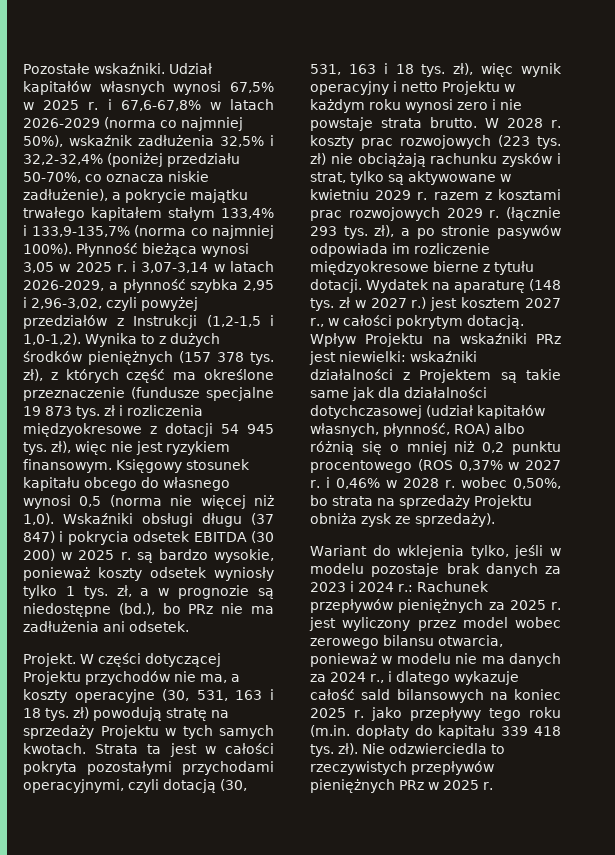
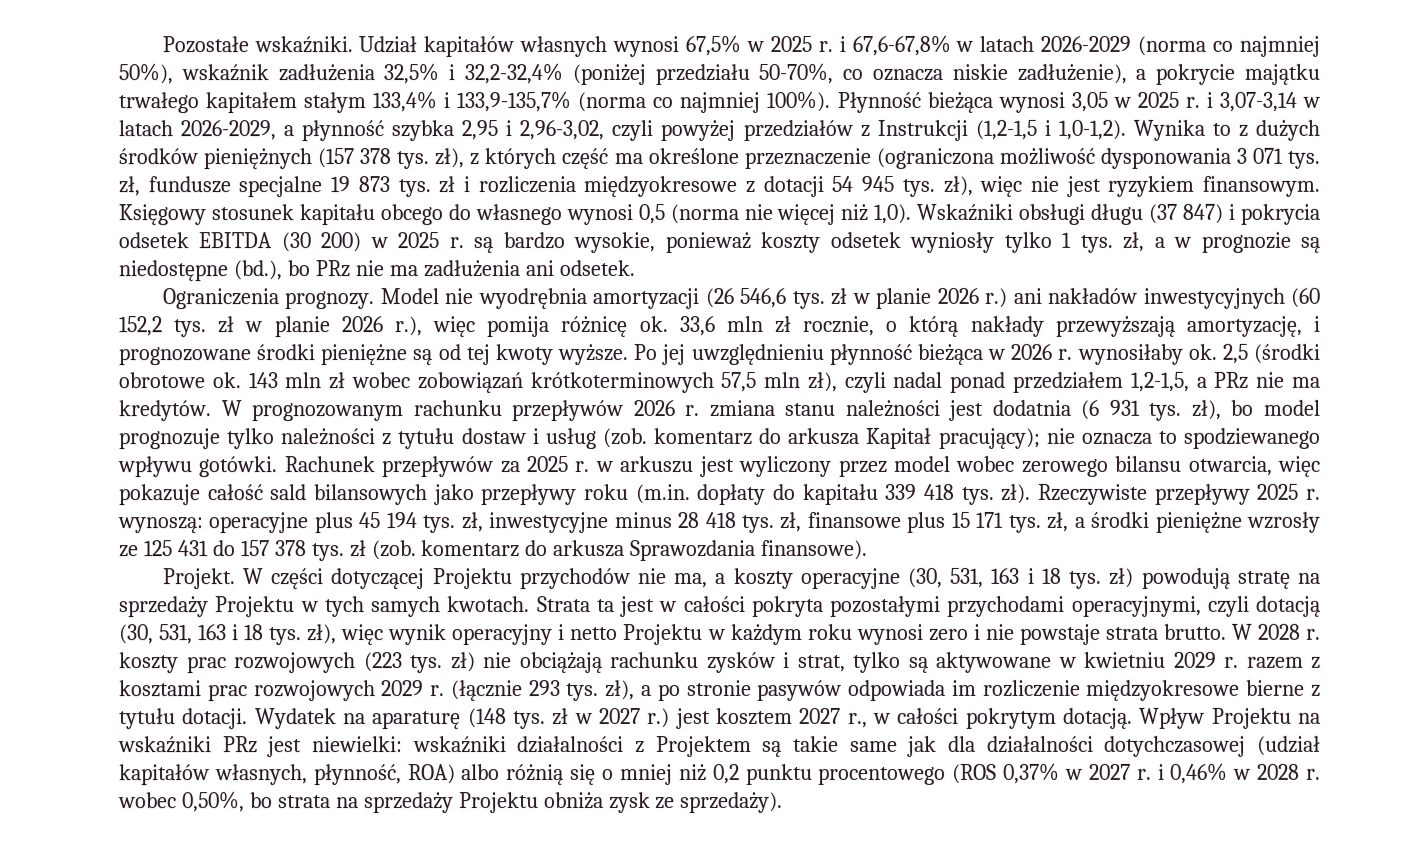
- Wynika to z dużych środków pieniężnych (157 378 tys. zł), z których część ma określone przeznaczenie (fundusze specjalne 19 873 tys. zł i rozliczenia międzyokresowe z dotacji 54 945 tys. zł), więc nie jest ryzykiem finansowym.
+ Wynika to z dużych środków pieniężnych (157 378 tys. zł), z których część ma określone przeznaczenie (ograniczona możliwość dysponowania 3 071 tys. zł, fundusze specjalne 19 873 tys. zł i rozliczenia międzyokresowe z dotacji 54 945 tys. zł), więc nie jest ryzykiem finansowym.
+ Ograniczenia prognozy. Model nie wyodrębnia amortyzacji (26 546,6 tys. zł w planie 2026 r.) ani nakładów inwestycyjnych (60 152,2 tys. zł w planie 2026 r.), więc pomija różnicę ok. 33,6 mln zł rocznie, o którą nakłady przewyższają amortyzację, i prognozowane środki pieniężne są od tej kwoty wyższe. Po jej uwzględnieniu płynność bieżąca w 2026 r. wynosiłaby ok. 2,5 (środki obrotowe ok. 143 mln zł wobec zobowiązań krótkoterminowych 57,5 mln zł), czyli nadal ponad przedziałem 1,2-1,5, a PRz nie ma kredytów. W prognozowanym rachunku przepływów 2026 r. zmiana stanu należności jest dodatnia (6 931 tys. zł), bo model prognozuje tylko należności z tytułu dostaw i usług (zob. komentarz do arkusza Kapitał pracujący); nie oznacza to spodziewanego wpływu gotówki. Rachunek przepływów za 2025 r. w arkuszu jest wyliczony przez model wobec zerowego bilansu otwarcia, więc pokazuje całość sald bilansowych jako przepływy roku (m.in. dopłaty do kapitału 339 418 tys. zł). Rzeczywiste przepływy 2025 r. wynoszą: operacyjne plus 45 194 tys. zł, inwestycyjne minus 28 418 tys. zł, finansowe plus 15 171 tys. zł, a środki pieniężne wzrosły ze 125 431 do 157 378 tys. zł (zob. komentarz do arkusza Sprawozdania finansowe).
- Wariant do wklejenia tylko, jeśli w modelu pozostaje brak danych za 2023 i 2024 r.: Rachunek przepływów pieniężnych za 2025 r. jest wyliczony przez model wobec zerowego bilansu otwarcia, ponieważ w modelu nie ma danych za 2024 r., i dlatego wykazuje całość sald bilansowych na koniec 2025 r. jako przepływy tego roku (m.in. dopłaty do kapitału 339 418 tys. zł). Nie odzwierciedla to rzeczywistych przepływów pieniężnych PRz w 2025 r.

